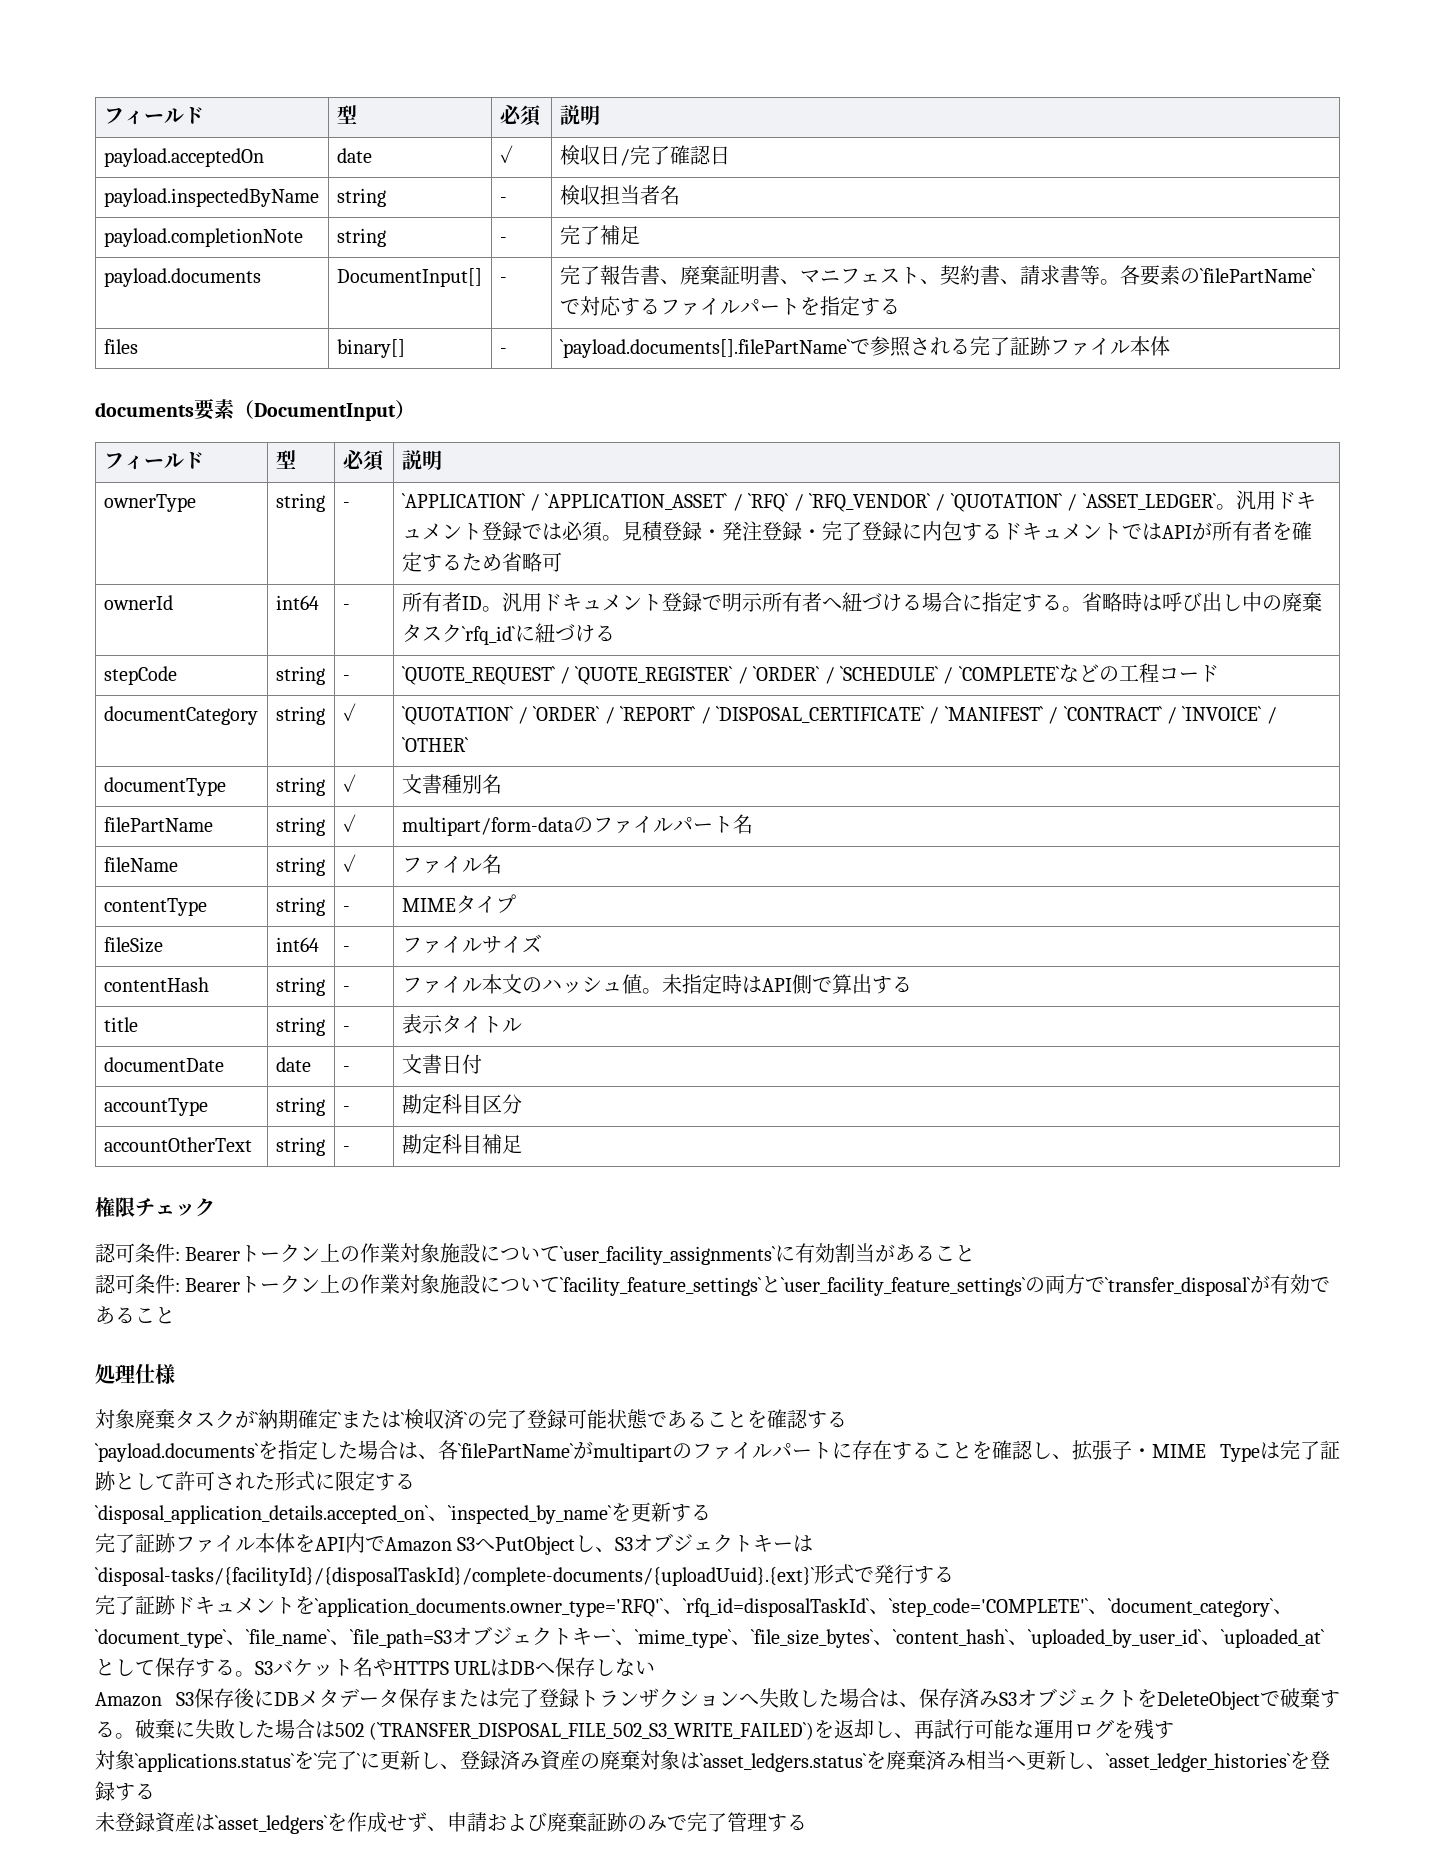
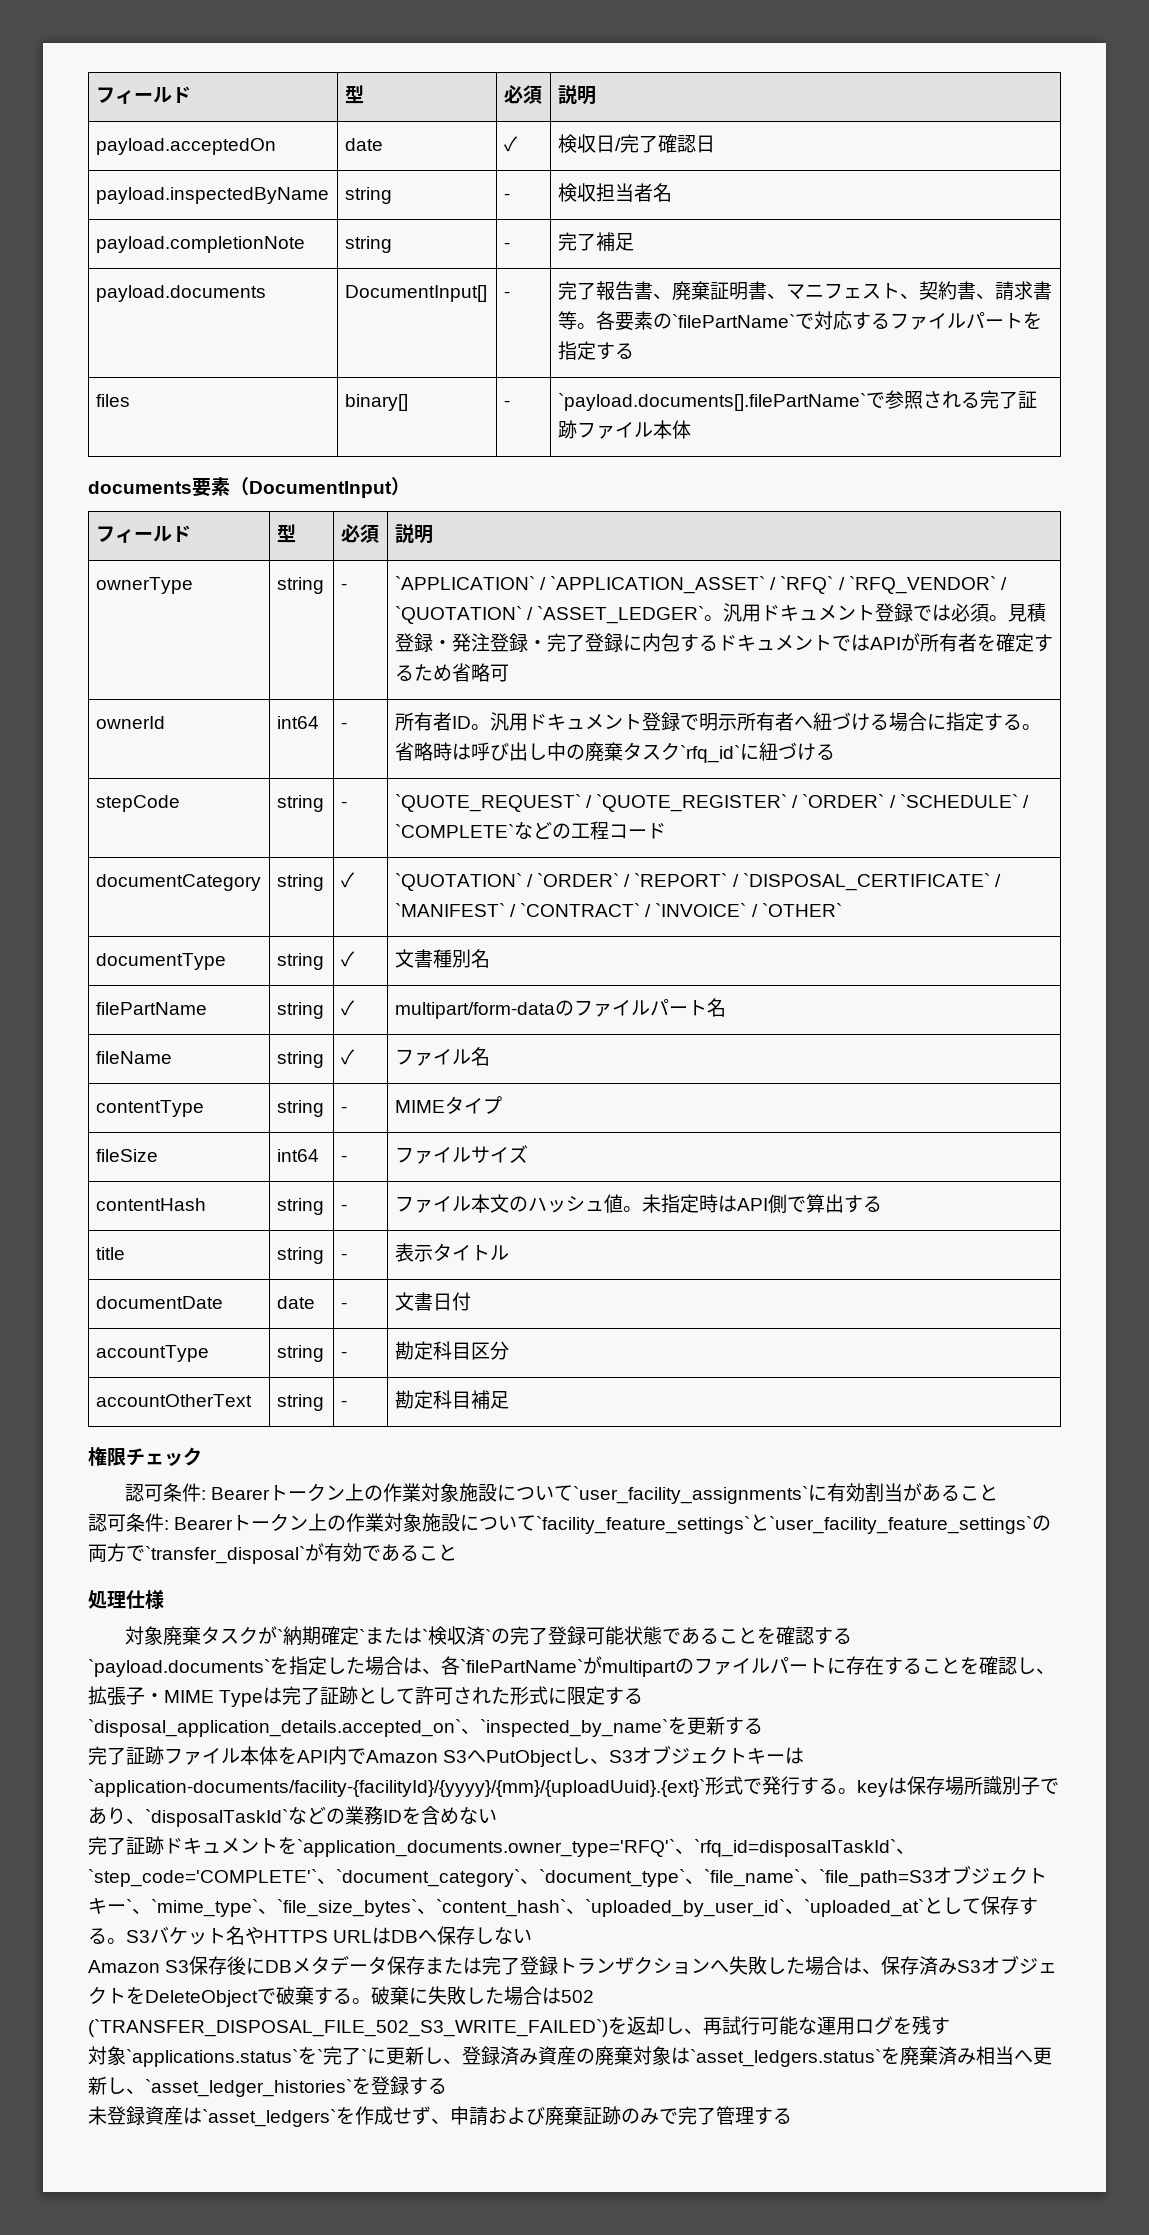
- 完了証跡ファイル本体をAPI内でAmazon S3へPutObjectし、S3オブジェクトキーは`disposal-tasks/{facilityId}/{disposalTaskId}/complete-documents/{uploadUuid}.{ext}`形式で発行する
+ 完了証跡ファイル本体をAPI内でAmazon S3へPutObjectし、S3オブジェクトキーは`application-documents/facility-{facilityId}/{yyyy}/{mm}/{uploadUuid}.{ext}`形式で発行する。keyは保存場所識別子であり、`disposalTaskId`などの業務IDを含めない

